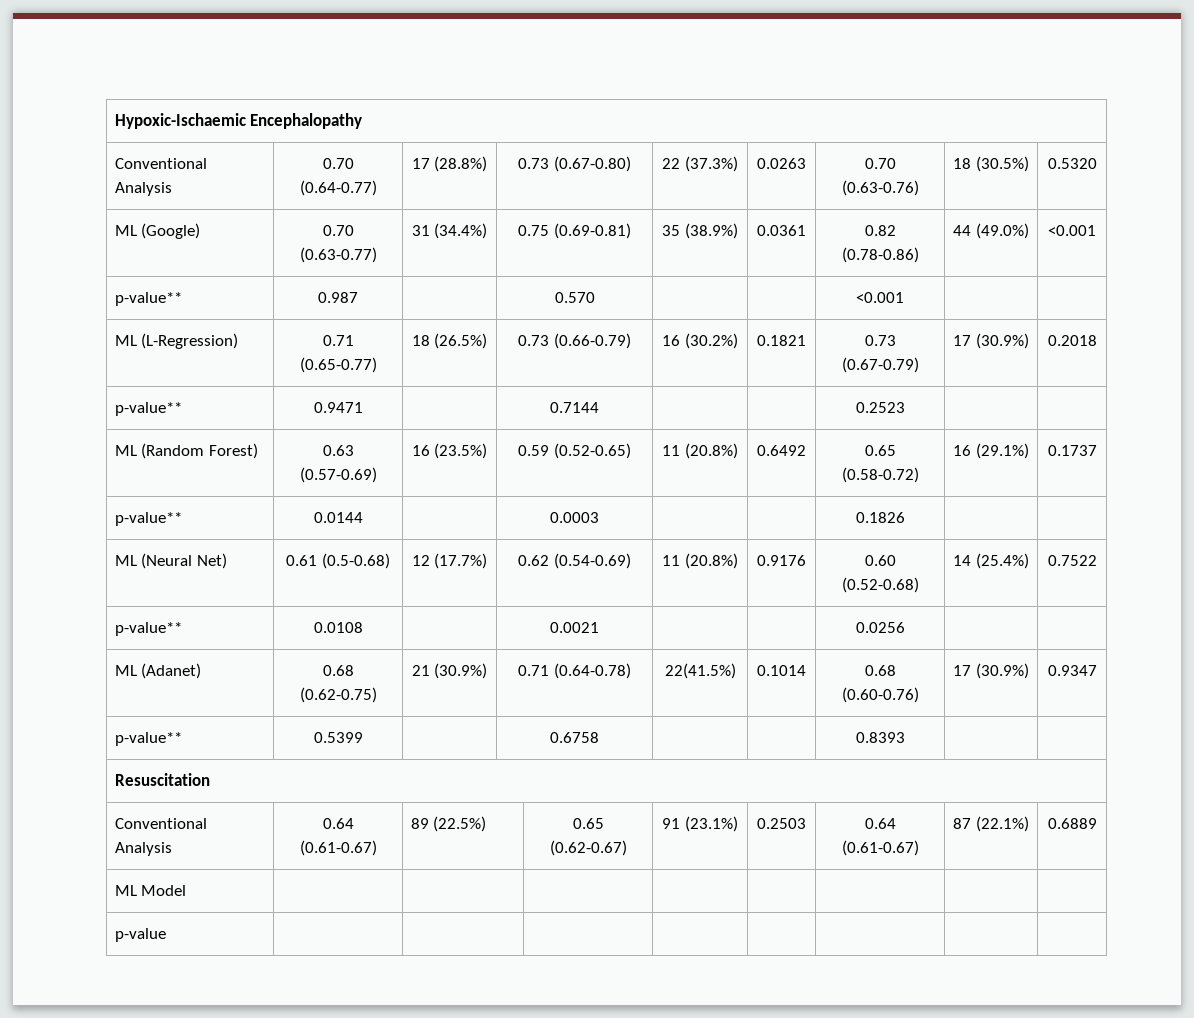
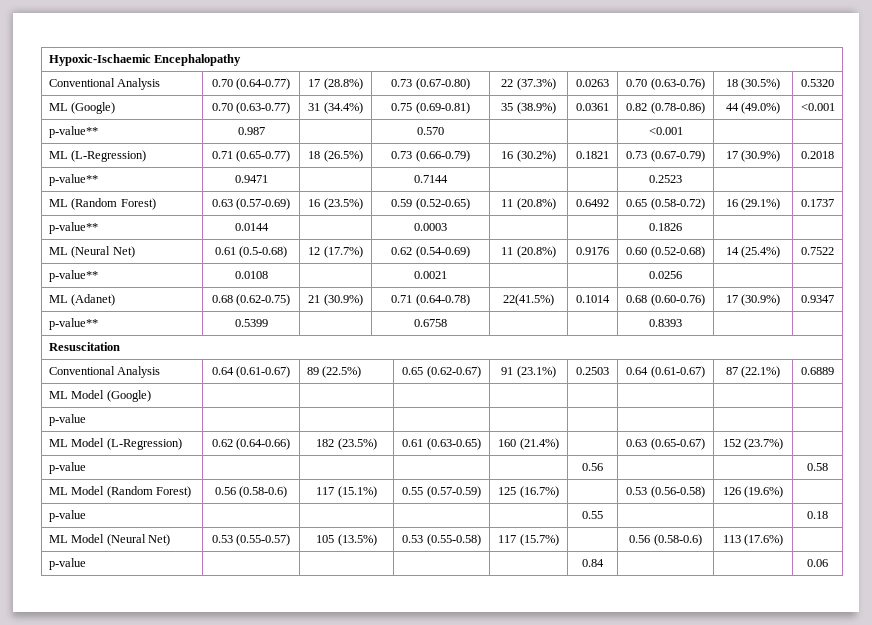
- ML Model | | | | | | | |
+ ML Model (Google) | | | | | | | |
+ ML Model (L-Regression) | 0.62 (0.64-0.66) | 182 (23.5%) | 0.61 (0.63-0.65) | 160 (21.4%) | | 0.63 (0.65-0.67) | 152 (23.7%) |
+ p-value | | | | | 0.56 | | | 0.58
+ ML Model (Random Forest) | 0.56 (0.58-0.6) | 117 (15.1%) | 0.55 (0.57-0.59) | 125 (16.7%) | | 0.53 (0.56-0.58) | 126 (19.6%) |
+ p-value | | | | | 0.55 | | | 0.18
+ ML Model (Neural Net) | 0.53 (0.55-0.57) | 105 (13.5%) | 0.53 (0.55-0.58) | 117 (15.7%) | | 0.56 (0.58-0.6) | 113 (17.6%) |
+ p-value | | | | | 0.84 | | | 0.06

